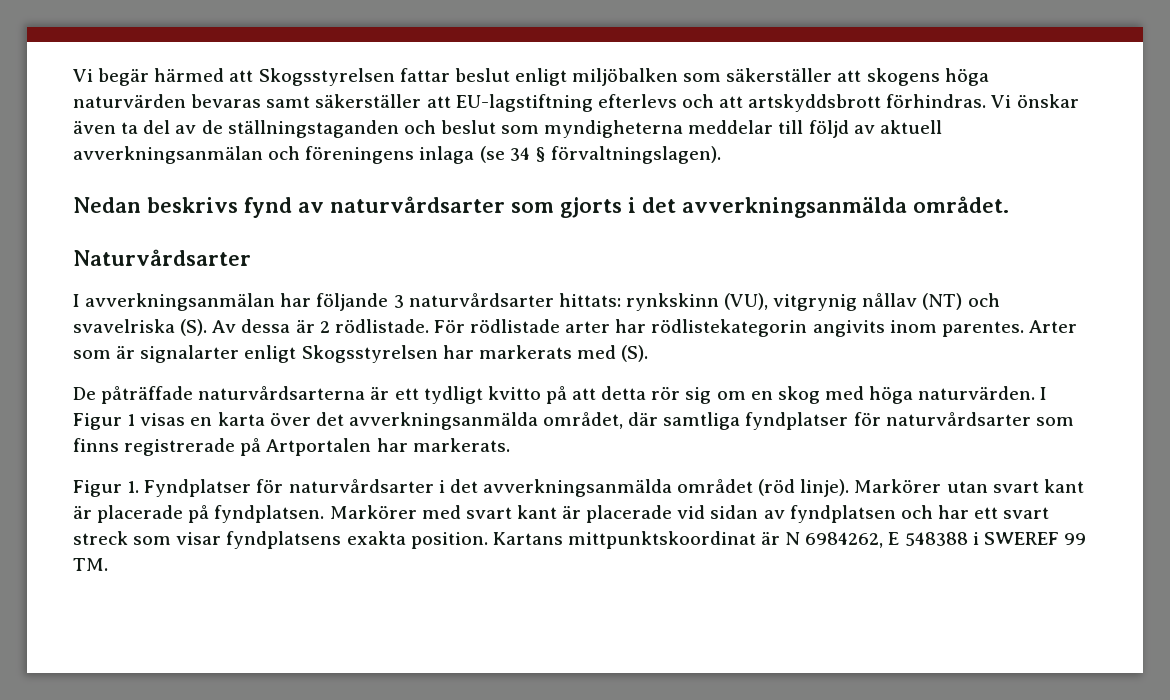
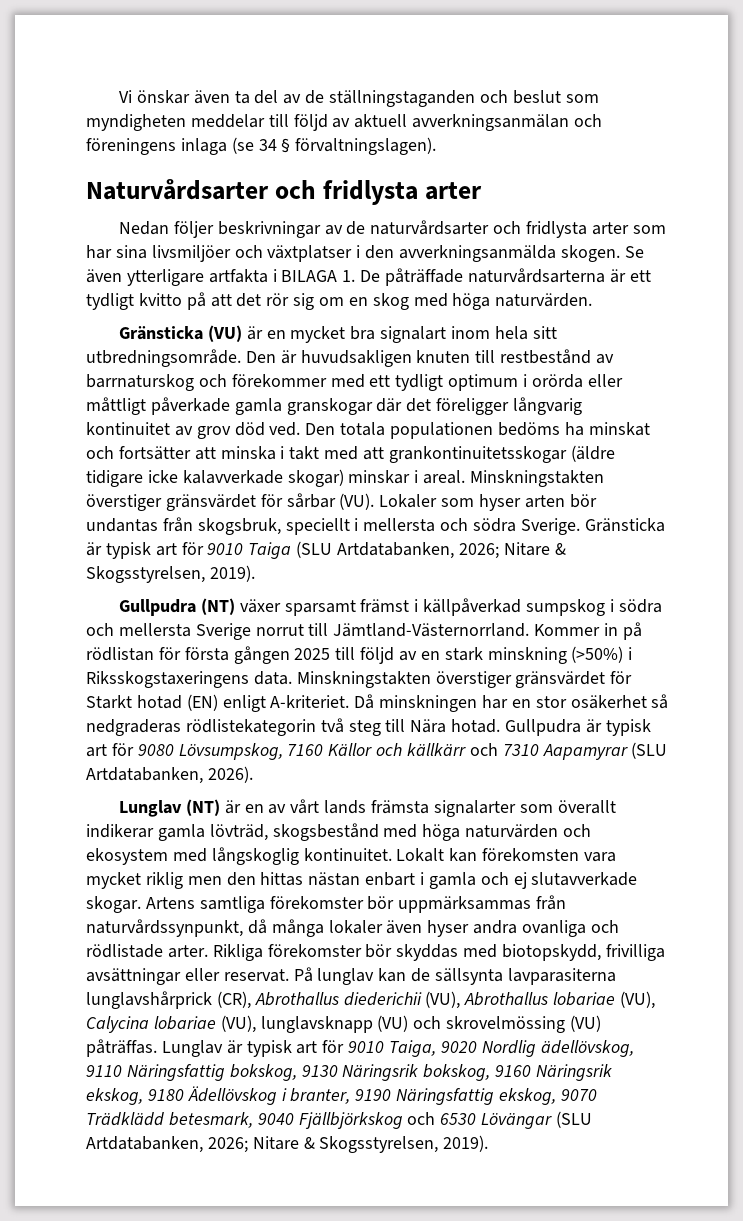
- Vi begär härmed att Skogsstyrelsen fattar beslut enligt miljöbalken som säkerställer att skogens höga naturvärden bevaras samt säkerställer att EU-lagstiftning efterlevs och att artskyddsbrott förhindras. Vi önskar även ta del av de ställningstaganden och beslut som myndigheterna meddelar till följd av aktuell avverkningsanmälan och föreningens inlaga (se 34 § förvaltningslagen).
+ Vi önskar även ta del av de ställningstaganden och beslut som myndigheten meddelar till följd av aktuell avverkningsanmälan och föreningens inlaga (se 34 § förvaltningslagen).
- Nedan beskrivs fynd av naturvårdsarter som gjorts i det avverkningsanmälda området.
- Naturvårdsarter
- I avverkningsanmälan har följande 3 naturvårdsarter hittats: rynkskinn (VU), vitgrynig nållav (NT) och svavelriska (S). Av dessa är 2 rödlistade. För rödlistade arter har rödlistekategorin angivits inom parentes. Arter som är signalarter enligt Skogsstyrelsen har markerats med (S).
- De påträffade naturvårdsarterna är ett tydligt kvitto på att detta rör sig om en skog med höga naturvärden. I Figur 1 visas en karta över det avverkningsanmälda området, där samtliga fyndplatser för naturvårdsarter som finns registrerade på Artportalen har markerats.
- Figur 1. Fyndplatser för naturvårdsarter i det avverkningsanmälda området (röd linje). Markörer utan svart kant är placerade på fyndplatsen. Markörer med svart kant är placerade vid sidan av fyndplatsen och har ett svart streck som visar fyndplatsens exakta position. Kartans mittpunktskoordinat är N 6984262, E 548388 i SWEREF 99 TM.
+ Naturvårdsarter och fridlysta arter
+ Nedan följer beskrivningar av de naturvårdsarter och fridlysta arter som har sina livsmiljöer och växtplatser i den avverkningsanmälda skogen. Se även ytterligare artfakta i BILAGA 1. De påträffade naturvårdsarterna är ett tydligt kvitto på att det rör sig om en skog med höga naturvärden.
+ Gränsticka (VU) är en mycket bra signalart inom hela sitt utbredningsområde. Den är huvudsakligen knuten till restbestånd av barrnaturskog och förekommer med ett tydligt optimum i orörda eller måttligt påverkade gamla granskogar där det föreligger långvarig kontinuitet av grov död ved. Den totala populationen bedöms ha minskat och fortsätter att minska i takt med att grankontinuitetsskogar (äldre tidigare icke kalavverkade skogar) minskar i areal. Minskningstakten överstiger gränsvärdet för sårbar (VU). Lokaler som hyser arten bör undantas från skogsbruk, speciellt i mellersta och södra Sverige. Gränsticka är typisk art för 9010 Taiga (SLU Artdatabanken, 2026; Nitare & Skogsstyrelsen, 2019).
+ Gullpudra (NT) växer sparsamt främst i källpåverkad sumpskog i södra och mellersta Sverige norrut till Jämtland-Västernorrland. Kommer in på rödlistan för första gången 2025 till följd av en stark minskning (>50%) i Riksskogstaxeringens data. Minskningstakten överstiger gränsvärdet för Starkt hotad (EN) enligt A-kriteriet. Då minskningen har en stor osäkerhet så nedgraderas rödlistekategorin två steg till Nära hotad. Gullpudra är typisk art för 9080 Lövsumpskog, 7160 Källor och källkärr och 7310 Aapamyrar (SLU Artdatabanken, 2026).
+ Lunglav (NT) är en av vårt lands främsta signalarter som överallt indikerar gamla lövträd, skogsbestånd med höga naturvärden och ekosystem med långskoglig kontinuitet. Lokalt kan förekomsten vara mycket riklig men den hittas nästan enbart i gamla och ej slutavverkade skogar. Artens samtliga förekomster bör uppmärksammas från naturvårdssynpunkt, då många lokaler även hyser andra ovanliga och rödlistade arter. Rikliga förekomster bör skyddas med biotopskydd, frivilliga avsättningar eller reservat. På lunglav kan de sällsynta lavparasiterna lunglavshårprick (CR), Abrothallus diederichii (VU), Abrothallus lobariae (VU), Calycina lobariae (VU), lunglavsknapp (VU) och skrovelmössing (VU) påträffas. Lunglav är typisk art för 9010 Taiga, 9020 Nordlig ädellövskog, 9110 Näringsfattig bokskog, 9130 Näringsrik bokskog, 9160 Näringsrik ekskog, 9180 Ädellövskog i branter, 9190 Näringsfattig ekskog, 9070 Trädklädd betesmark, 9040 Fjällbjörkskog och 6530 Lövängar (SLU Artdatabanken, 2026; Nitare & Skogsstyrelsen, 2019).

